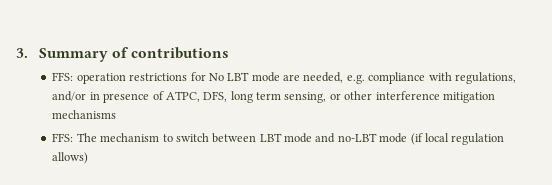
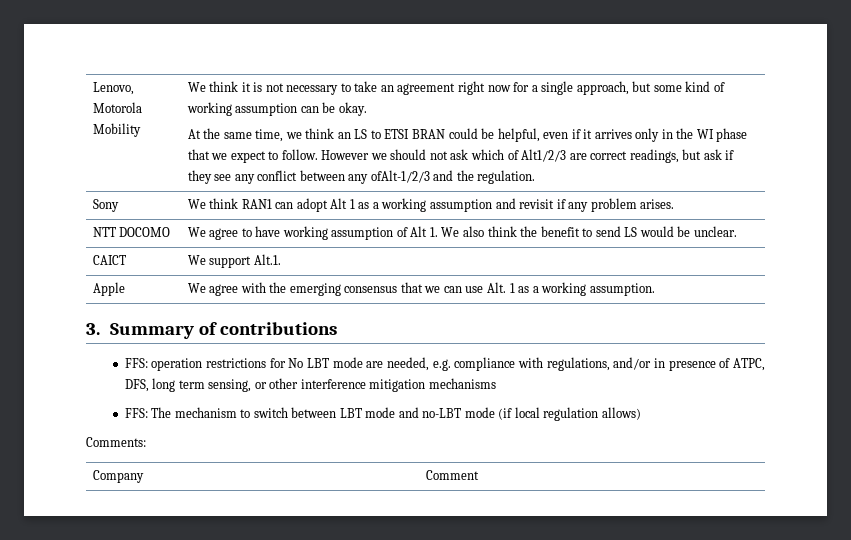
+ Lenovo, Motorola Mobility | We think it is not necessary to take an agreement right now for a single approach, but some kind of working assumption can be okay.
+ At the same time, we think an LS to ETSI BRAN could be helpful, even if it arrives only in the WI phase that we expect to follow. However we should not ask which of Alt1/2/3 are correct readings, but ask if they see any conflict between any ofAlt-1/2/3 and the regulation.
+ Sony | We think RAN1 can adopt Alt 1 as a working assumption and revisit if any problem arises.
+ NTT DOCOMO | We agree to have working assumption of Alt 1. We also think the benefit to send LS would be unclear.
+ CAICT | We support Alt.1.
+ Apple | We agree with the emerging consensus that we can use Alt. 1 as a working assumption.
+ Comments:
+ Company | Comment

